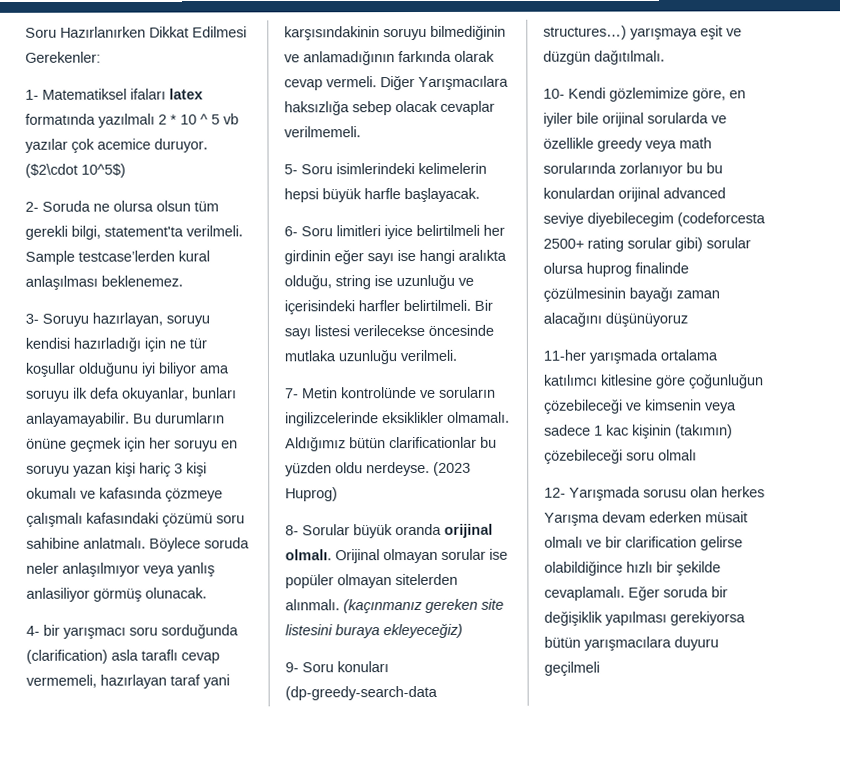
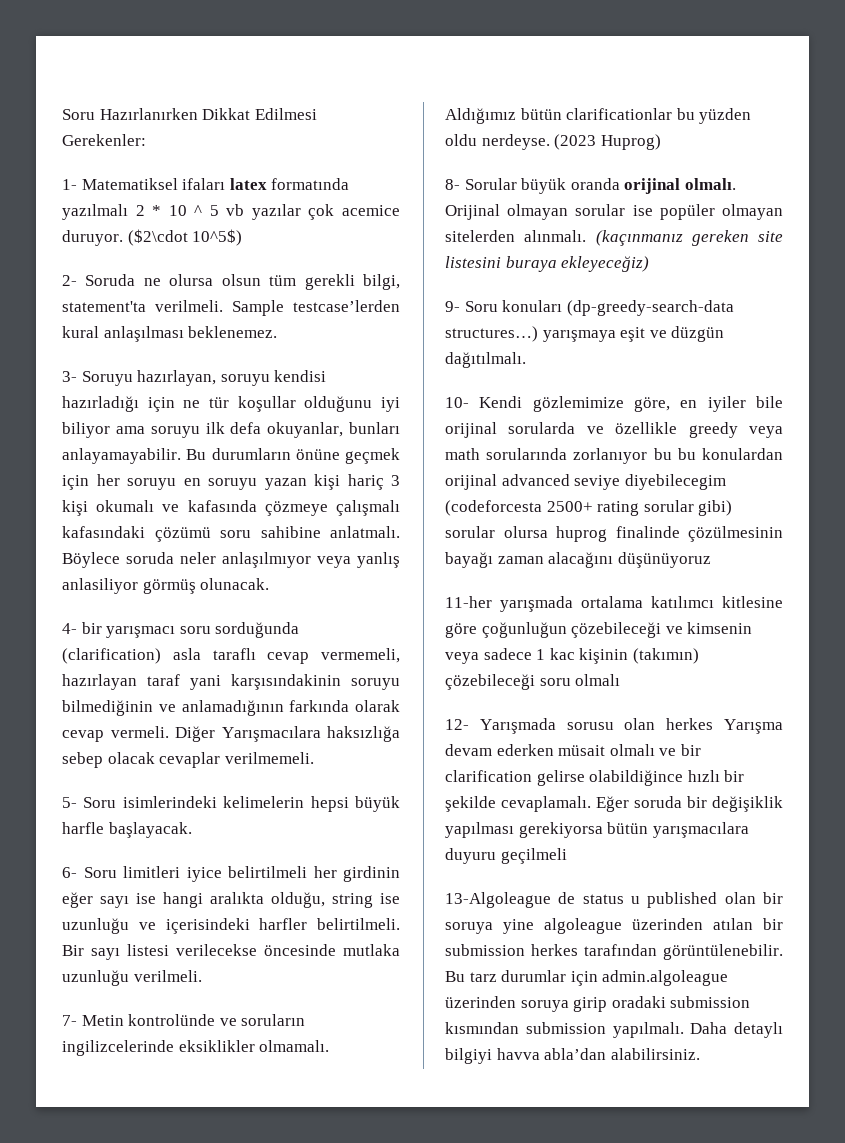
+ 13-Algoleague de status u published olan bir soruya yine algoleague üzerinden atılan bir submission herkes tarafından görüntülenebilir. Bu tarz durumlar için admin.algoleague üzerinden soruya girip oradaki submission kısmından submission yapılmalı. Daha detaylı bilgiyi havva abla’dan alabilirsiniz.

